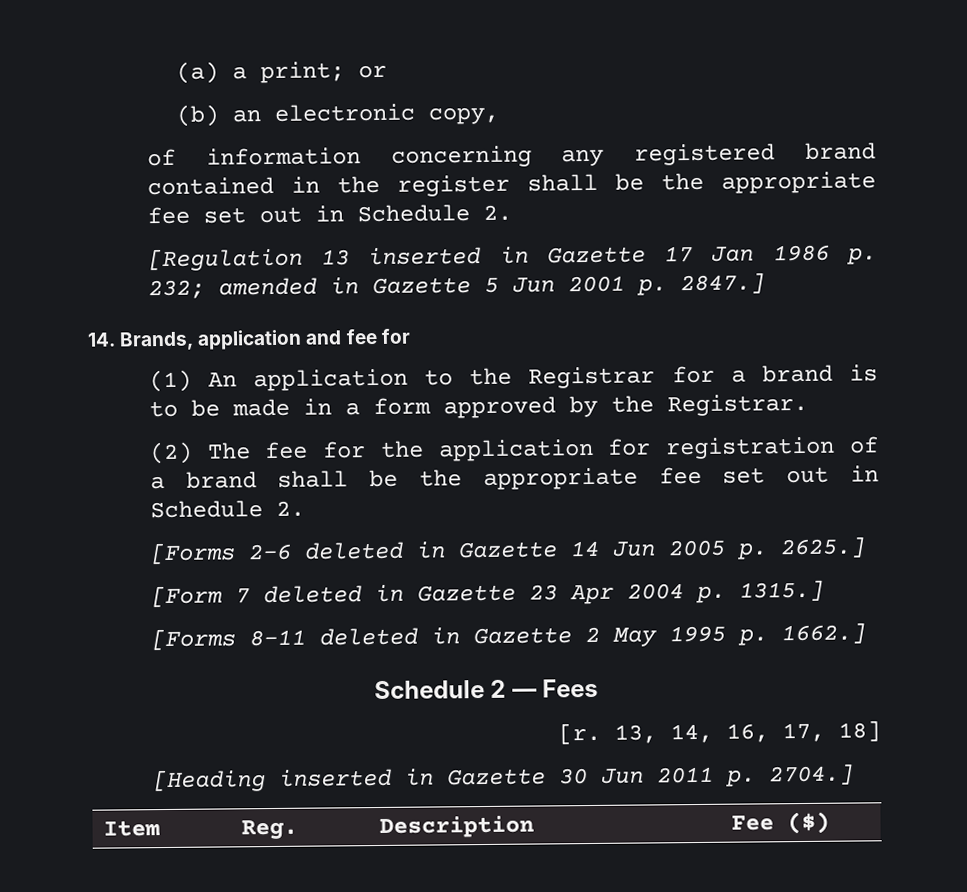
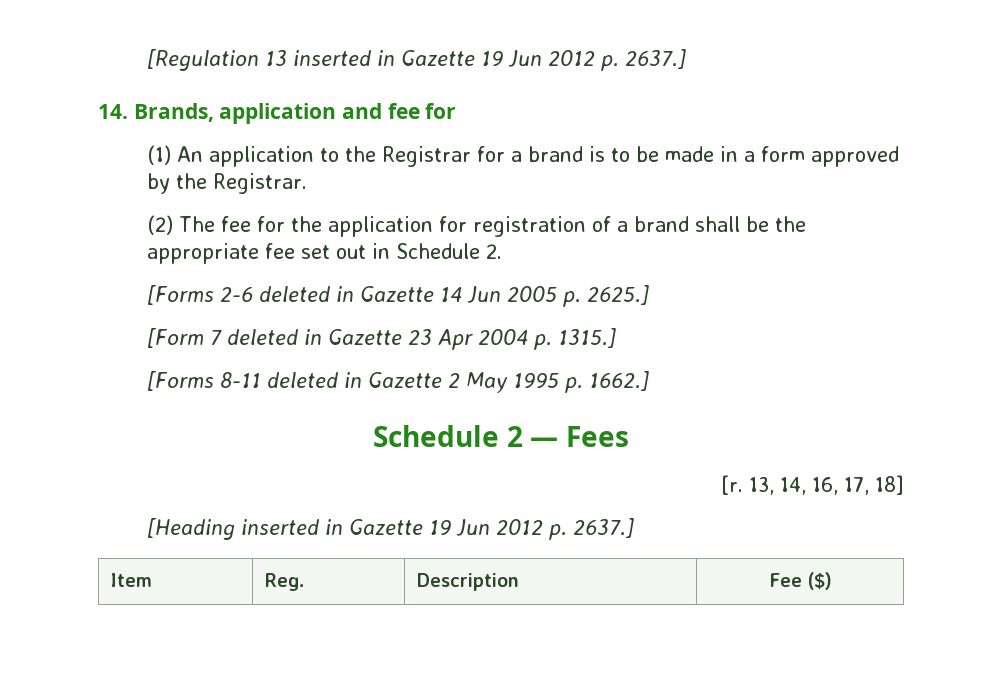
- (a) a print; or
- (b) an electronic copy,
- of information concerning any registered brand contained in the register shall be the appropriate fee set out in Schedule 2.
- [Regulation 13 inserted in Gazette 17 Jan 1986 p. 232; amended in Gazette 5 Jun 2001 p. 2847.]
+ [Regulation 13 inserted in Gazette 19 Jun 2012 p. 2637.]
- [Heading inserted in Gazette 30 Jun 2011 p. 2704.]
+ [Heading inserted in Gazette 19 Jun 2012 p. 2637.]

